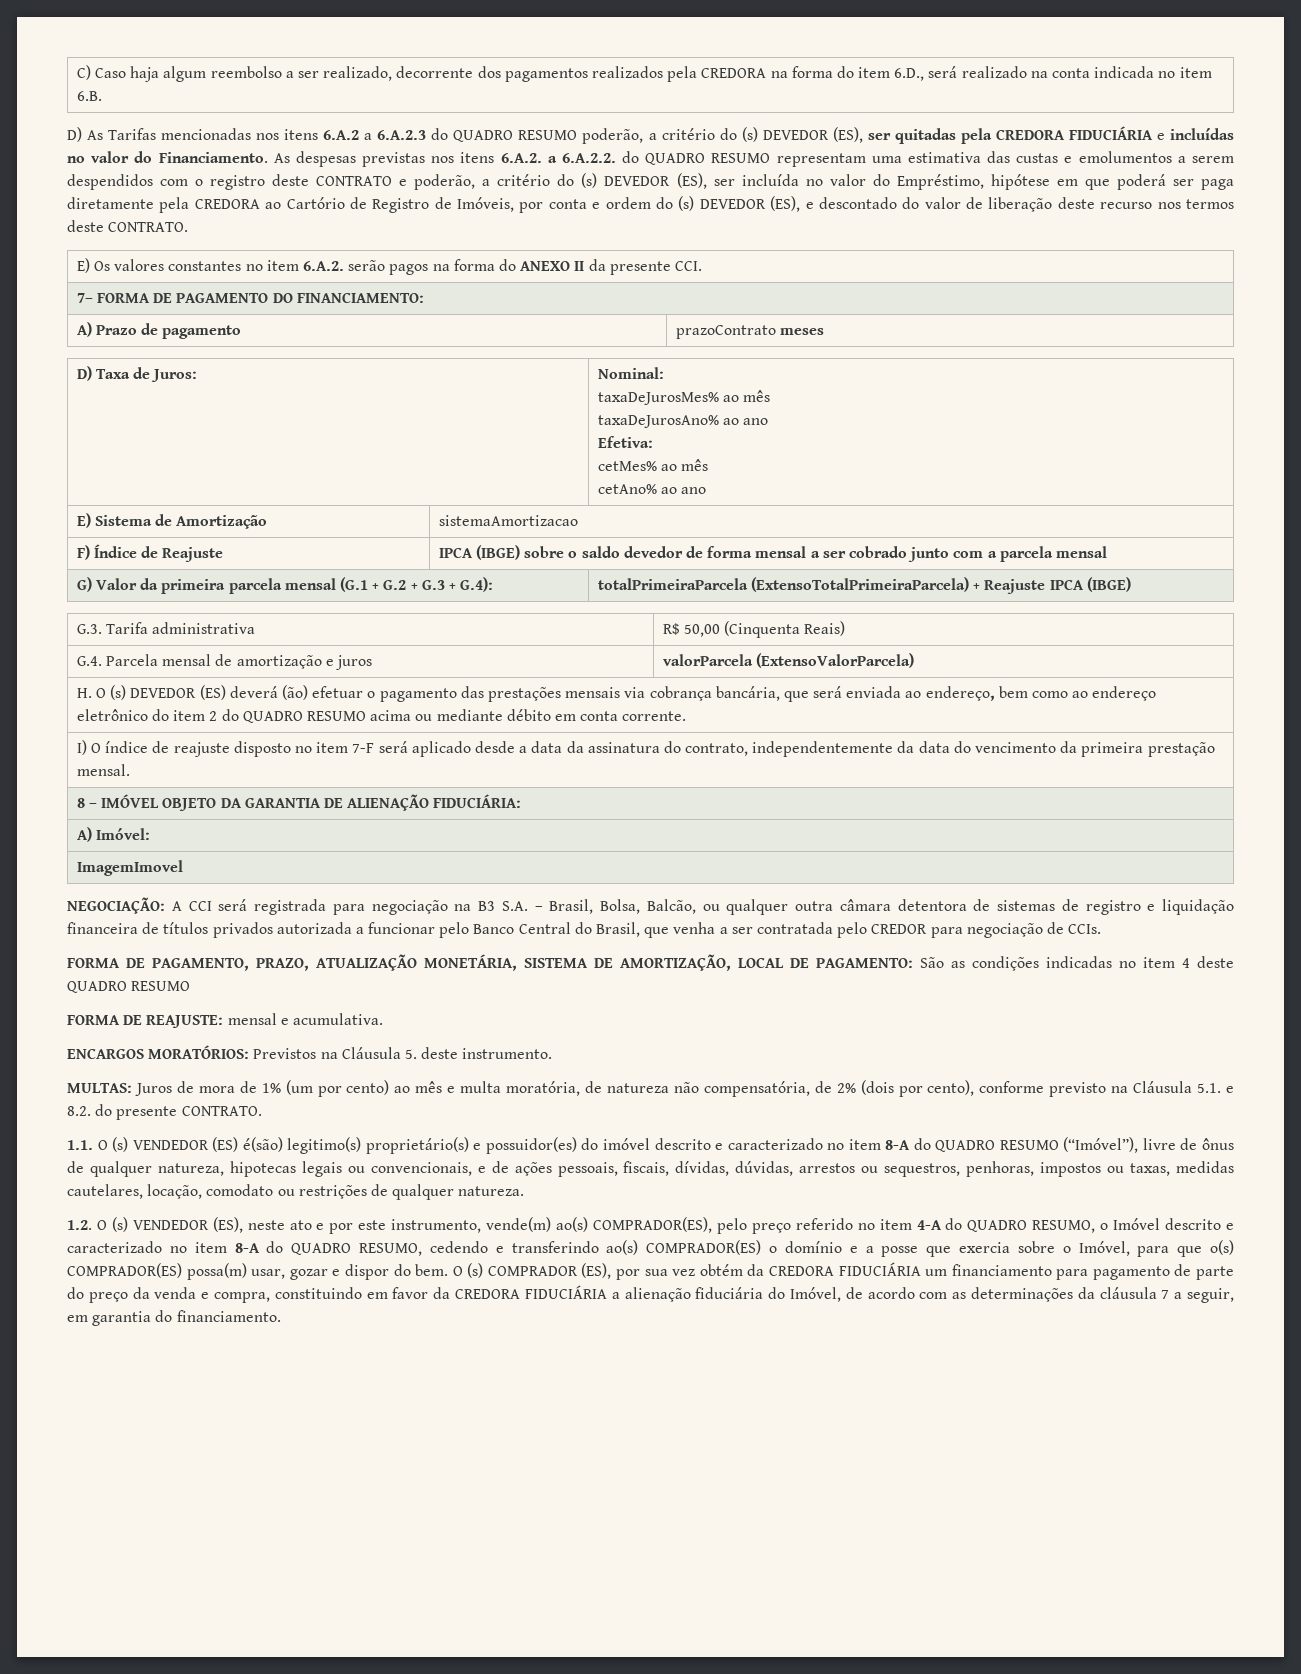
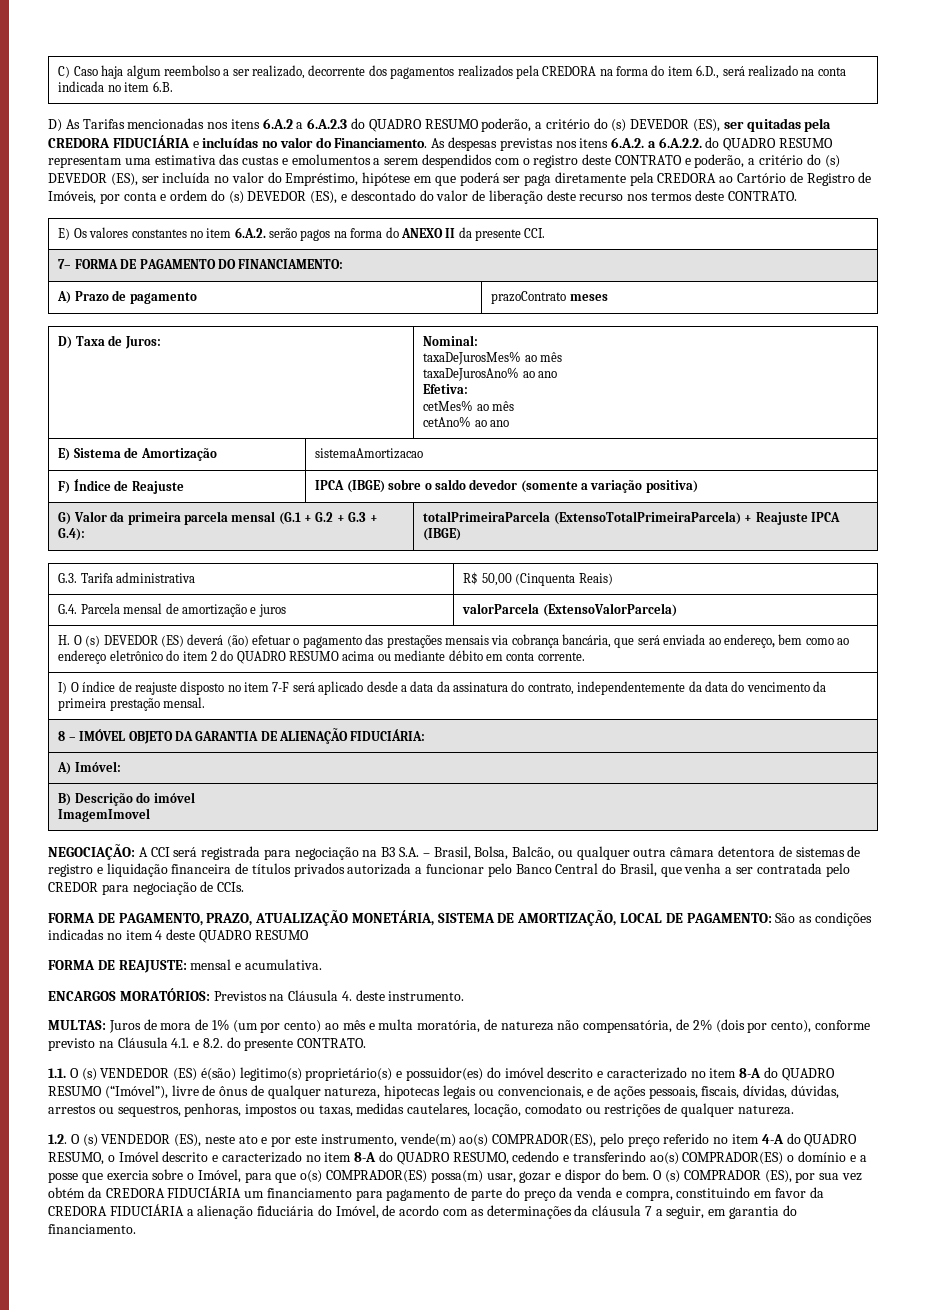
- F) Índice de Reajuste | IPCA (IBGE) sobre o saldo devedor de forma mensal a ser cobrado junto com a parcela mensal
+ F) Índice de Reajuste | IPCA (IBGE) sobre o saldo devedor (somente a variação positiva)
+ B) Descrição do imóvel
- ENCARGOS MORATÓRIOS: Previstos na Cláusula 5. deste instrumento.
+ ENCARGOS MORATÓRIOS: Previstos na Cláusula 4. deste instrumento.
- MULTAS: Juros de mora de 1% (um por cento) ao mês e multa moratória, de natureza não compensatória, de 2% (dois por cento), conforme previsto na Cláusula 5.1. e 8.2. do presente CONTRATO.
+ MULTAS: Juros de mora de 1% (um por cento) ao mês e multa moratória, de natureza não compensatória, de 2% (dois por cento), conforme previsto na Cláusula 4.1. e 8.2. do presente CONTRATO.

